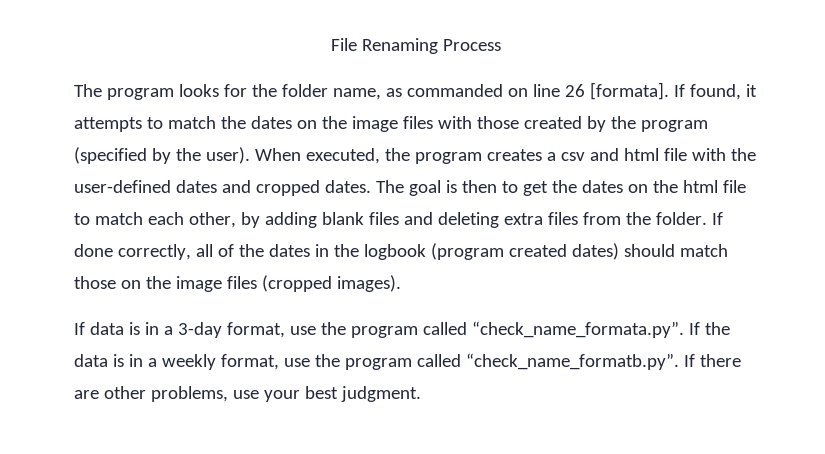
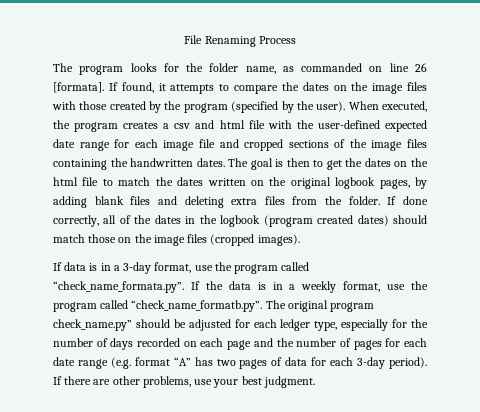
- If found, it attempts to match the dates on the image files with those created by the program (specified by the user).
+ If found, it attempts to compare the dates on the image files with those created by the program (specified by the user).
- When executed, the program creates a csv and html file with the user-defined dates and cropped dates.
+ When executed, the program creates a csv and html file with the user-defined expected date range for each image file and cropped sections of the image files containing the handwritten dates.
- The goal is then to get the dates on the html file to match each other, by adding blank files and deleting extra files from the folder.
+ The goal is then to get the dates on the html file to match the dates written on the original logbook pages, by adding blank files and deleting extra files from the folder.
- If data is in a 3-day format, use the program called “check_name_formata.py”. If the data is in a weekly format, use the program called “check_name_formatb.py”. If there are other problems, use your best judgment.
+ If data is in a 3-day format, use the program called “check_name_formata.py”. If the data is in a weekly format, use the program called “check_name_formatb.py”. The original program check_name.py” should be adjusted for each ledger type, especially for the number of days recorded on each page and the number of pages for each date range (e.g. format “A” has two pages of data for each 3-day period). If there are other problems, use your best judgment.

